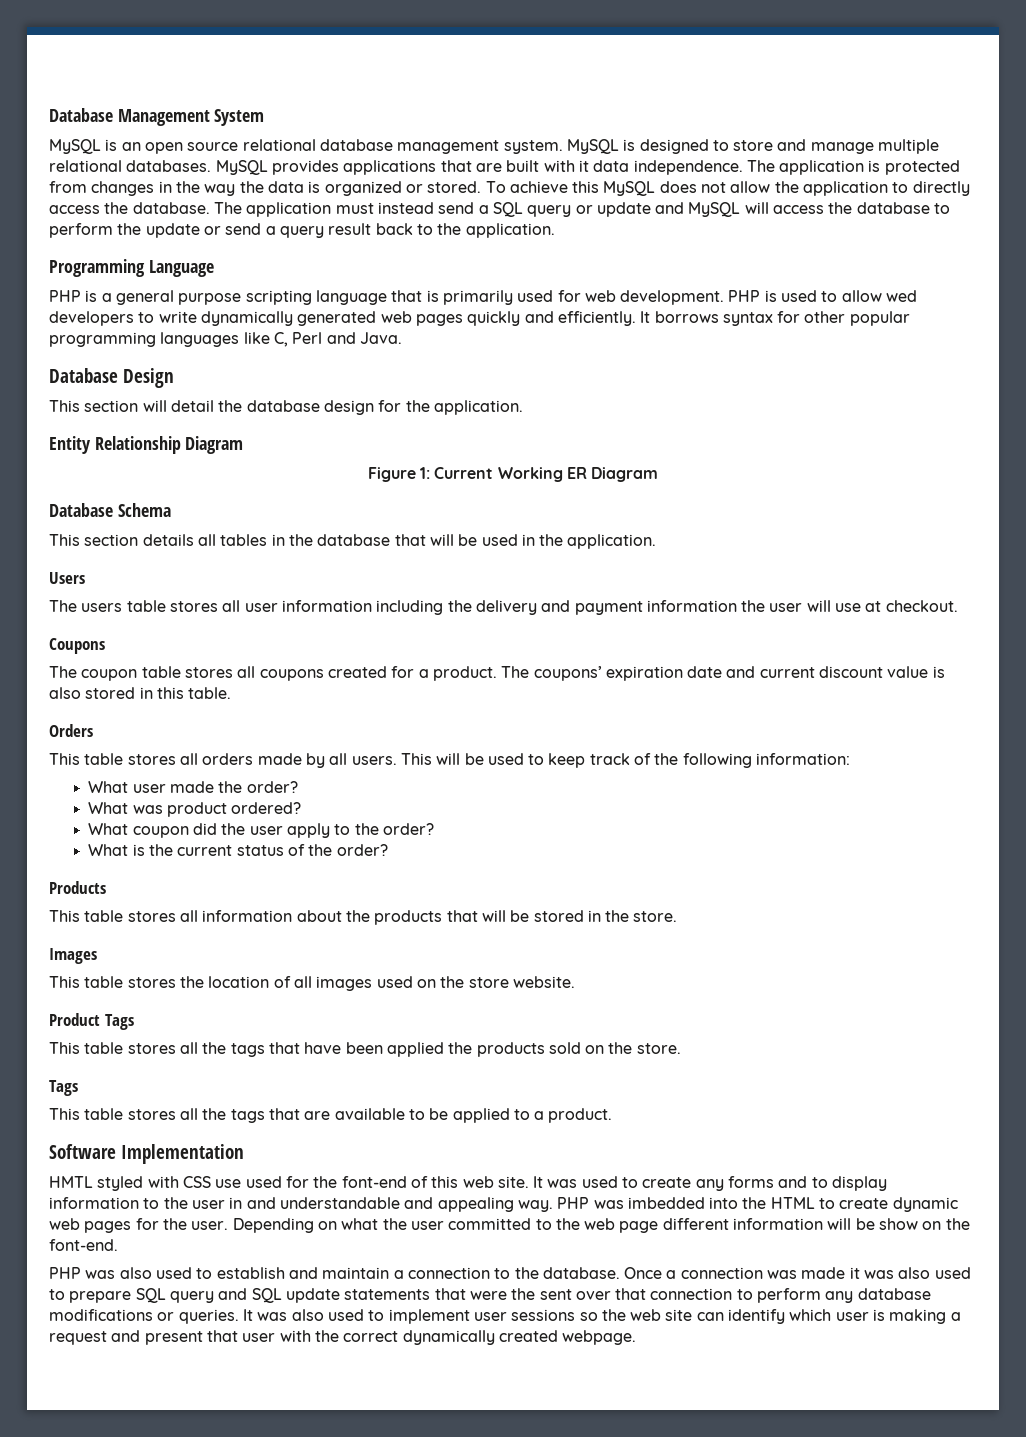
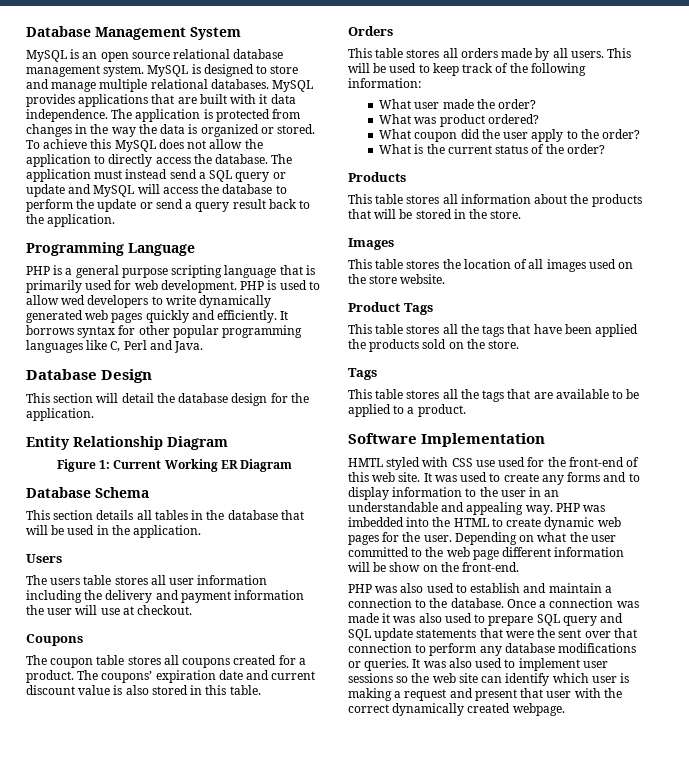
- HMTL styled with CSS use used for the font-end of this web site.
+ HMTL styled with CSS use used for the front-end of this web site.
- It was used to create any forms and to display information to the user in and understandable and appealing way.
+ It was used to create any forms and to display information to the user in an understandable and appealing way.
- Depending on what the user committed to the web page different information will be show on the font-end.
+ Depending on what the user committed to the web page different information will be show on the front-end.

